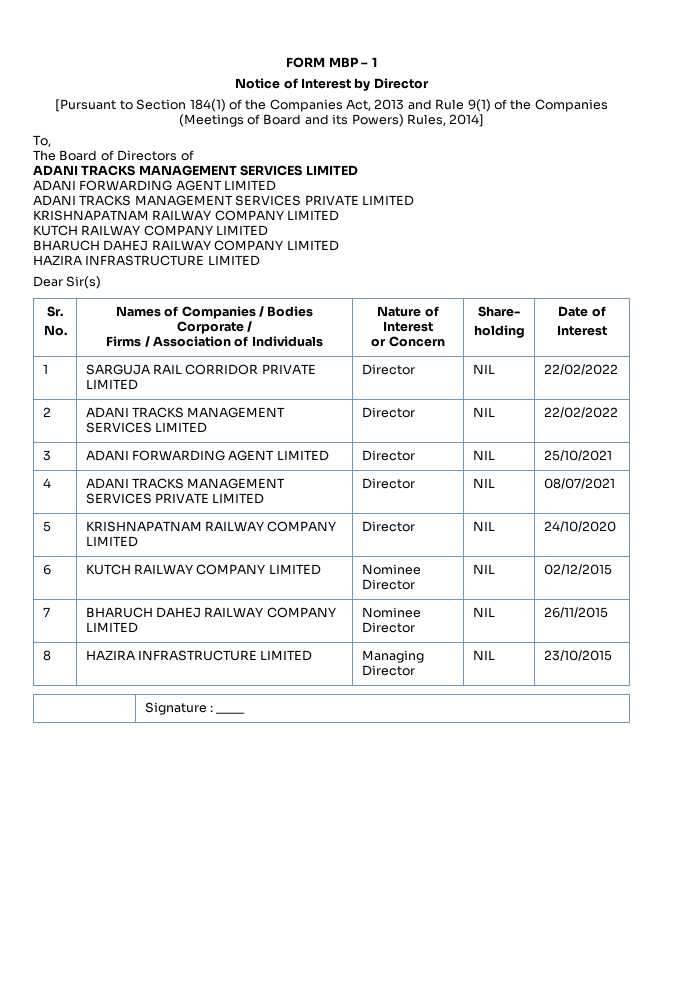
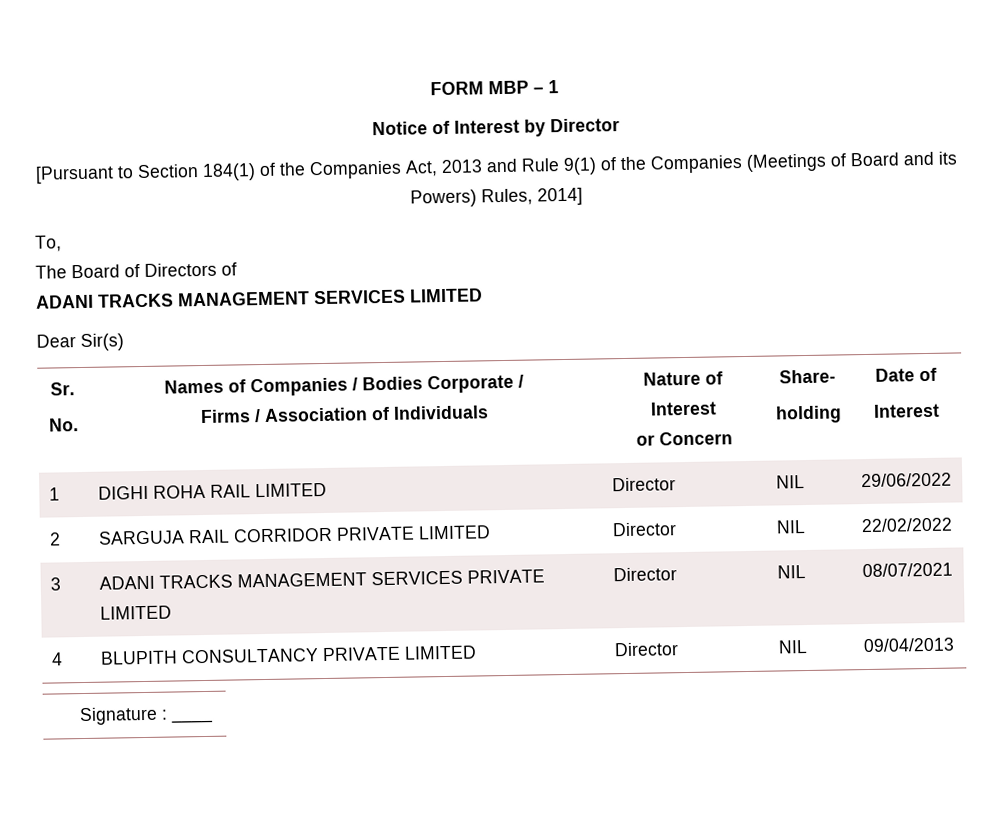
  The Board of Directors of
  ADANI TRACKS MANAGEMENT SERVICES LIMITED
- ADANI FORWARDING AGENT LIMITED
- ADANI TRACKS MANAGEMENT SERVICES PRIVATE LIMITED
- KRISHNAPATNAM RAILWAY COMPANY LIMITED
- KUTCH RAILWAY COMPANY LIMITED
- BHARUCH DAHEJ RAILWAY COMPANY LIMITED
- HAZIRA INFRASTRUCTURE LIMITED
- 1 | SARGUJA RAIL CORRIDOR PRIVATE LIMITED | Director | NIL | 22/02/2022
+ 1 | DIGHI ROHA RAIL LIMITED | Director | NIL | 29/06/2022
+ 2 | SARGUJA RAIL CORRIDOR PRIVATE LIMITED | Director | NIL | 22/02/2022
- 2 | ADANI TRACKS MANAGEMENT SERVICES LIMITED | Director | NIL | 22/02/2022
- 3 | ADANI FORWARDING AGENT LIMITED | Director | NIL | 25/10/2021
- 4 | ADANI TRACKS MANAGEMENT SERVICES PRIVATE LIMITED | Director | NIL | 08/07/2021
+ 3 | ADANI TRACKS MANAGEMENT SERVICES PRIVATE LIMITED | Director | NIL | 08/07/2021
- 5 | KRISHNAPATNAM RAILWAY COMPANY LIMITED | Director | NIL | 24/10/2020
- 6 | KUTCH RAILWAY COMPANY LIMITED | Nominee Director | NIL | 02/12/2015
- 7 | BHARUCH DAHEJ RAILWAY COMPANY LIMITED | Nominee Director | NIL | 26/11/2015
- 8 | HAZIRA INFRASTRUCTURE LIMITED | Managing Director | NIL | 23/10/2015
+ 4 | BLUPITH CONSULTANCY PRIVATE LIMITED | Director | NIL | 09/04/2013

